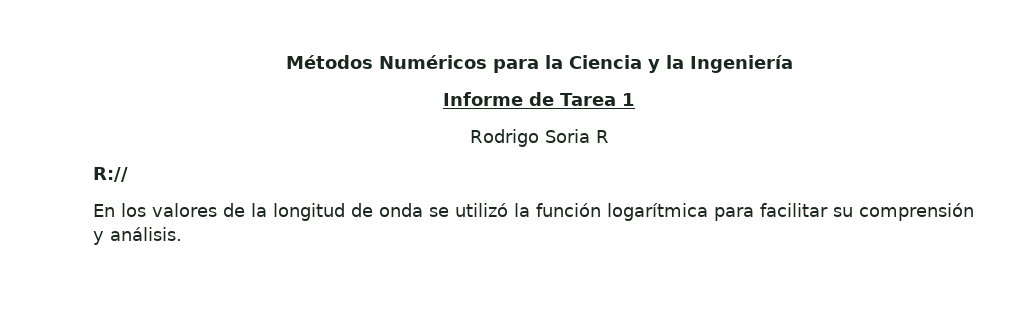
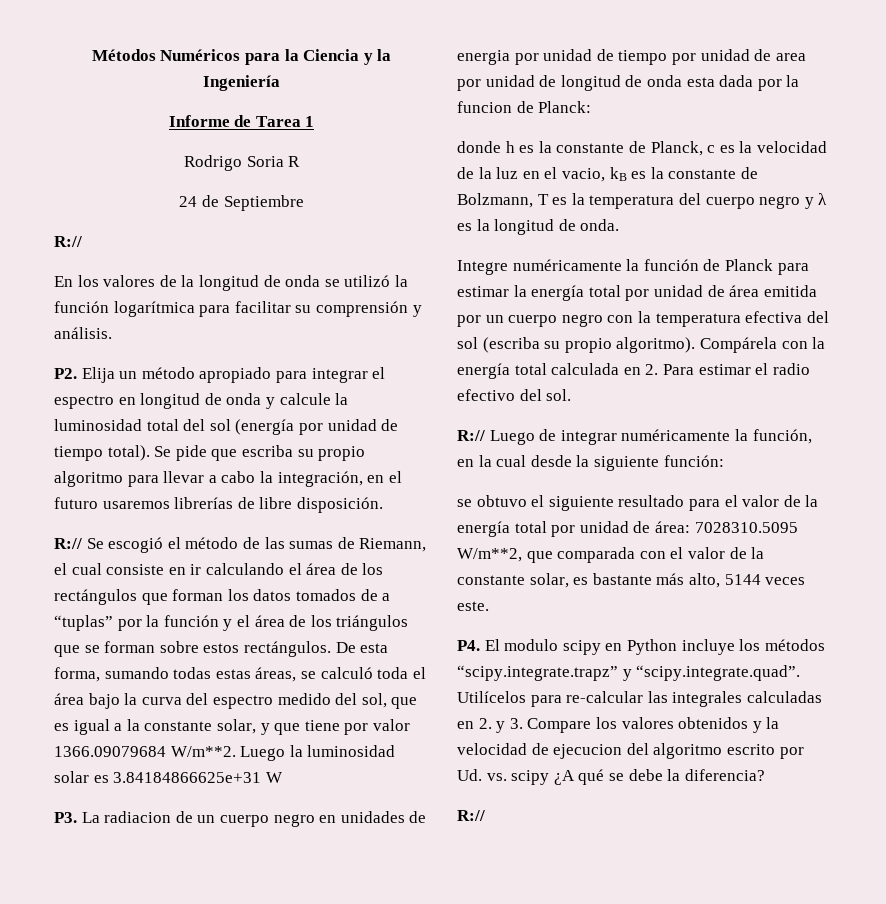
+ 24 de Septiembre
+ P2. Elija un método apropiado para integrar el espectro en longitud de onda y calcule la luminosidad total del sol (energía por unidad de tiempo total). Se pide que escriba su propio algoritmo para llevar a cabo la integración, en el futuro usaremos librerías de libre disposición.
+ R:// Se escogió el método de las sumas de Riemann, el cual consiste en ir calculando el área de los rectángulos que forman los datos tomados de a “tuplas” por la función y el área de los triángulos que se forman sobre estos rectángulos. De esta forma, sumando todas estas áreas, se calculó toda el área bajo la curva del espectro medido del sol, que es igual a la constante solar, y que tiene por valor 1366.09079684 W/m**2. Luego la luminosidad solar es 3.84184866625e+31 W
+ P3. La radiacion de un cuerpo negro en unidades de energia por unidad de tiempo por unidad de area por unidad de longitud de onda esta dada por la funcion de Planck:
+ donde h es la constante de Planck, c es la velocidad de la luz en el vacio, kB es la constante de Bolzmann, T es la temperatura del cuerpo negro y λ es la longitud de onda.
+ Integre numéricamente la función de Planck para estimar la energía total por unidad de área emitida por un cuerpo negro con la temperatura efectiva del sol (escriba su propio algoritmo). Compárela con la energía total calculada en 2. Para estimar el radio efectivo del sol.
+ R:// Luego de integrar numéricamente la función, en la cual desde la siguiente función:
+ se obtuvo el siguiente resultado para el valor de la energía total por unidad de área: 7028310.5095 W/m**2, que comparada con el valor de la constante solar, es bastante más alto, 5144 veces este.
+ P4. El modulo scipy en Python incluye los métodos “scipy.integrate.trapz” y “scipy.integrate.quad”. Utilícelos para re-calcular las integrales calculadas en 2. y 3. Compare los valores obtenidos y la velocidad de ejecucion del algoritmo escrito por Ud. vs. scipy ¿A qué se debe la diferencia?
+ R://

